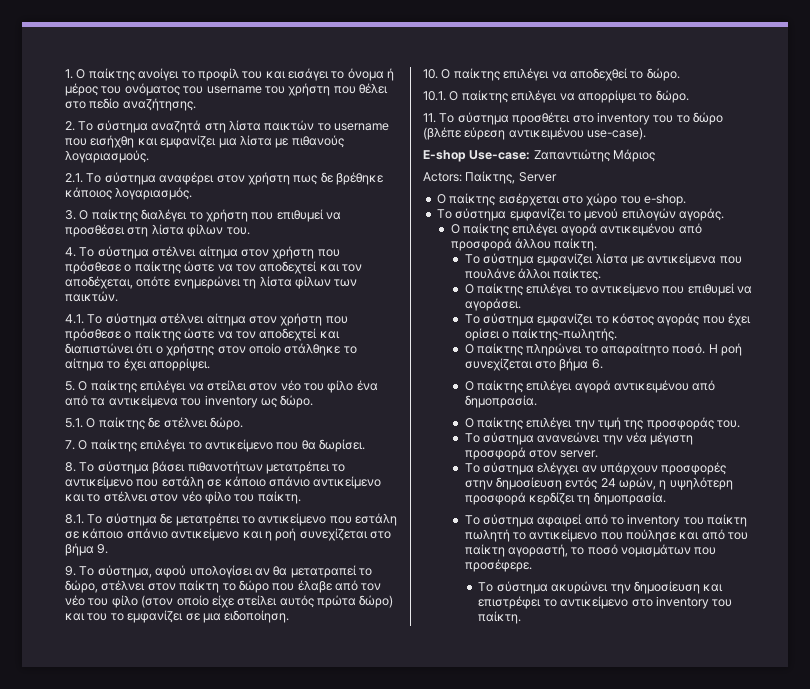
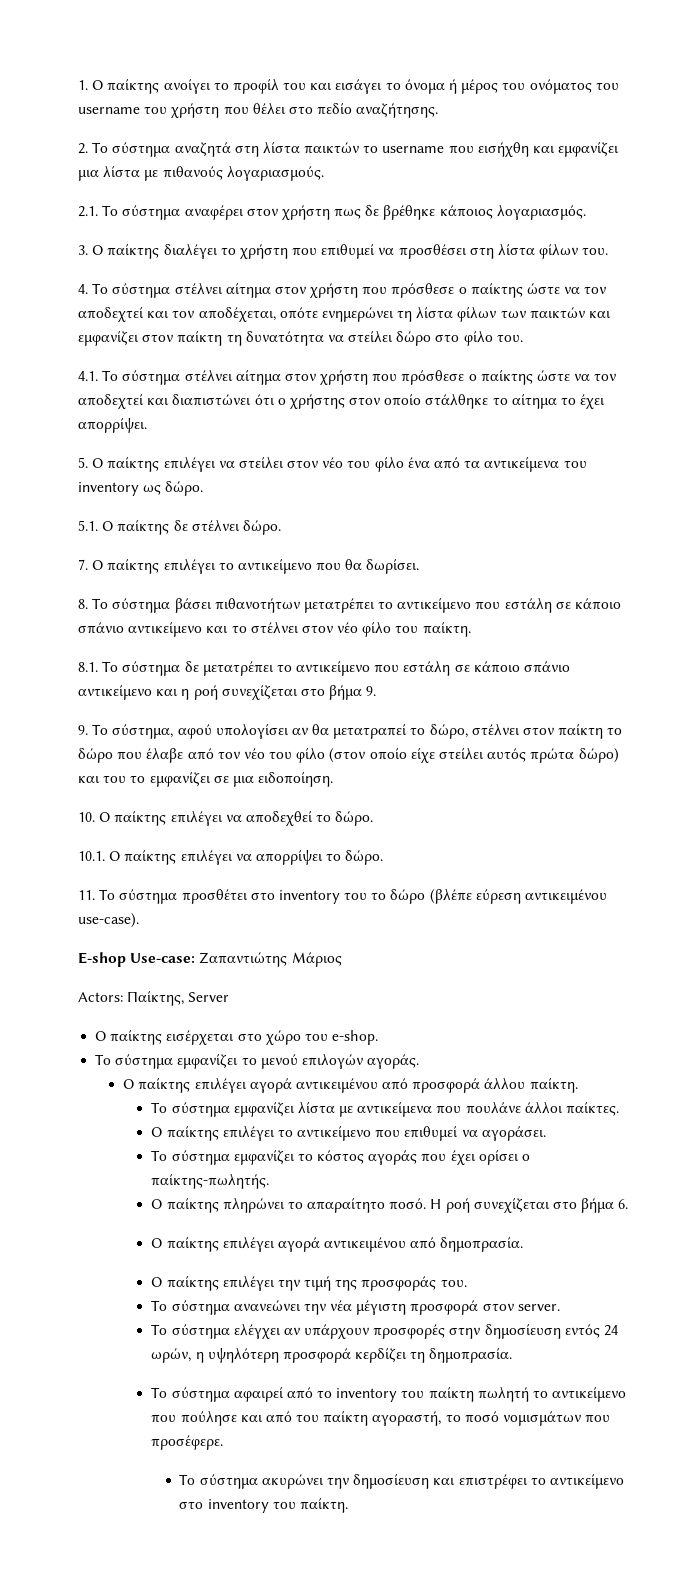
- 4. Το σύστημα στέλνει αίτημα στον χρήστη που πρόσθεσε ο παίκτης ώστε να τον αποδεχτεί και τον αποδέχεται, οπότε ενημερώνει τη λίστα φίλων των παικτών.
+ 4. Το σύστημα στέλνει αίτημα στον χρήστη που πρόσθεσε ο παίκτης ώστε να τον αποδεχτεί και τον αποδέχεται, οπότε ενημερώνει τη λίστα φίλων των παικτών και εμφανίζει στον παίκτη τη δυνατότητα να στείλει δώρο στο φίλο του.

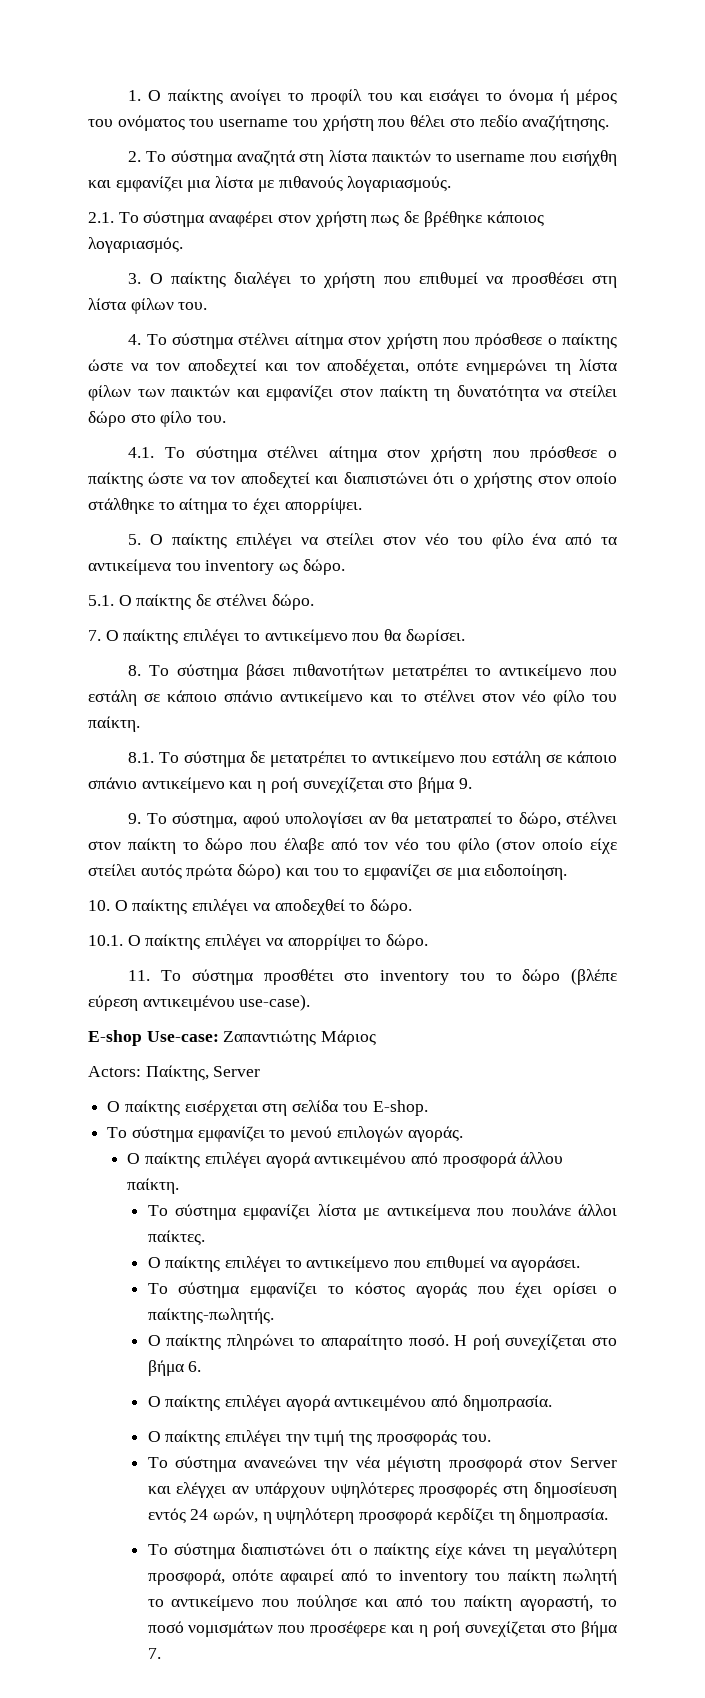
- Ο παίκτης εισέρχεται στο χώρο του e-shop.
+ Ο παίκτης εισέρχεται στη σελίδα του E-shop.
- Το σύστημα ανανεώνει την νέα μέγιστη προσφορά στον server.
- Το σύστημα ελέγχει αν υπάρχουν προσφορές στην δημοσίευση εντός 24 ωρών, η υψηλότερη προσφορά κερδίζει τη δημοπρασία.
+ Το σύστημα ανανεώνει την νέα μέγιστη προσφορά στον Server και ελέγχει αν υπάρχουν υψηλότερες προσφορές στη δημοσίευση εντός 24 ωρών, η υψηλότερη προσφορά κερδίζει τη δημοπρασία.
- Το σύστημα αφαιρεί από το inventory του παίκτη πωλητή το αντικείμενο που πούλησε και από του παίκτη αγοραστή, το ποσό νομισμάτων που προσέφερε.
- Το σύστημα ακυρώνει την δημοσίευση και επιστρέφει το αντικείμενο στο inventory του παίκτη.
+ Το σύστημα διαπιστώνει ότι ο παίκτης είχε κάνει τη μεγαλύτερη προσφορά, οπότε αφαιρεί από το inventory του παίκτη πωλητή το αντικείμενο που πούλησε και από του παίκτη αγοραστή, το ποσό νομισμάτων που προσέφερε και η ροή συνεχίζεται στο βήμα 7.

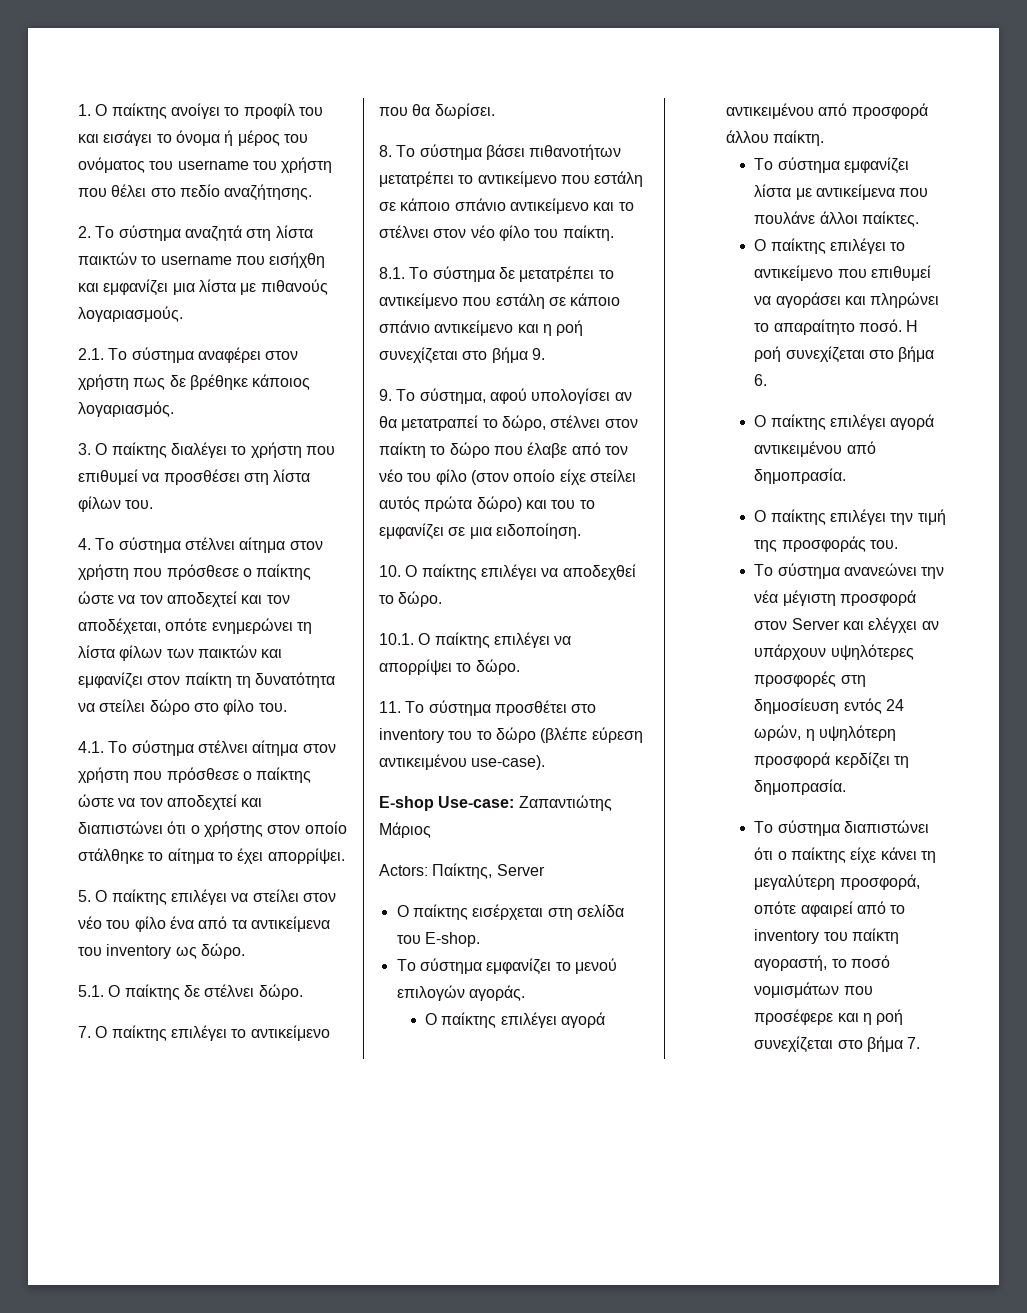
- Ο παίκτης επιλέγει το αντικείμενο που επιθυμεί να αγοράσει.
- Το σύστημα εμφανίζει το κόστος αγοράς που έχει ορίσει ο παίκτης-πωλητής.
- Ο παίκτης πληρώνει το απαραίτητο ποσό.
+ Ο παίκτης επιλέγει το αντικείμενο που επιθυμεί να αγοράσει και πληρώνει το απαραίτητο ποσό.
- Το σύστημα διαπιστώνει ότι ο παίκτης είχε κάνει τη μεγαλύτερη προσφορά, οπότε αφαιρεί από το inventory του παίκτη πωλητή το αντικείμενο που πούλησε και από του παίκτη αγοραστή, το ποσό νομισμάτων που προσέφερε και η ροή συνεχίζεται στο βήμα 7.
+ Το σύστημα διαπιστώνει ότι ο παίκτης είχε κάνει τη μεγαλύτερη προσφορά, οπότε αφαιρεί από το inventory του παίκτη αγοραστή, το ποσό νομισμάτων που προσέφερε και η ροή συνεχίζεται στο βήμα 7.

